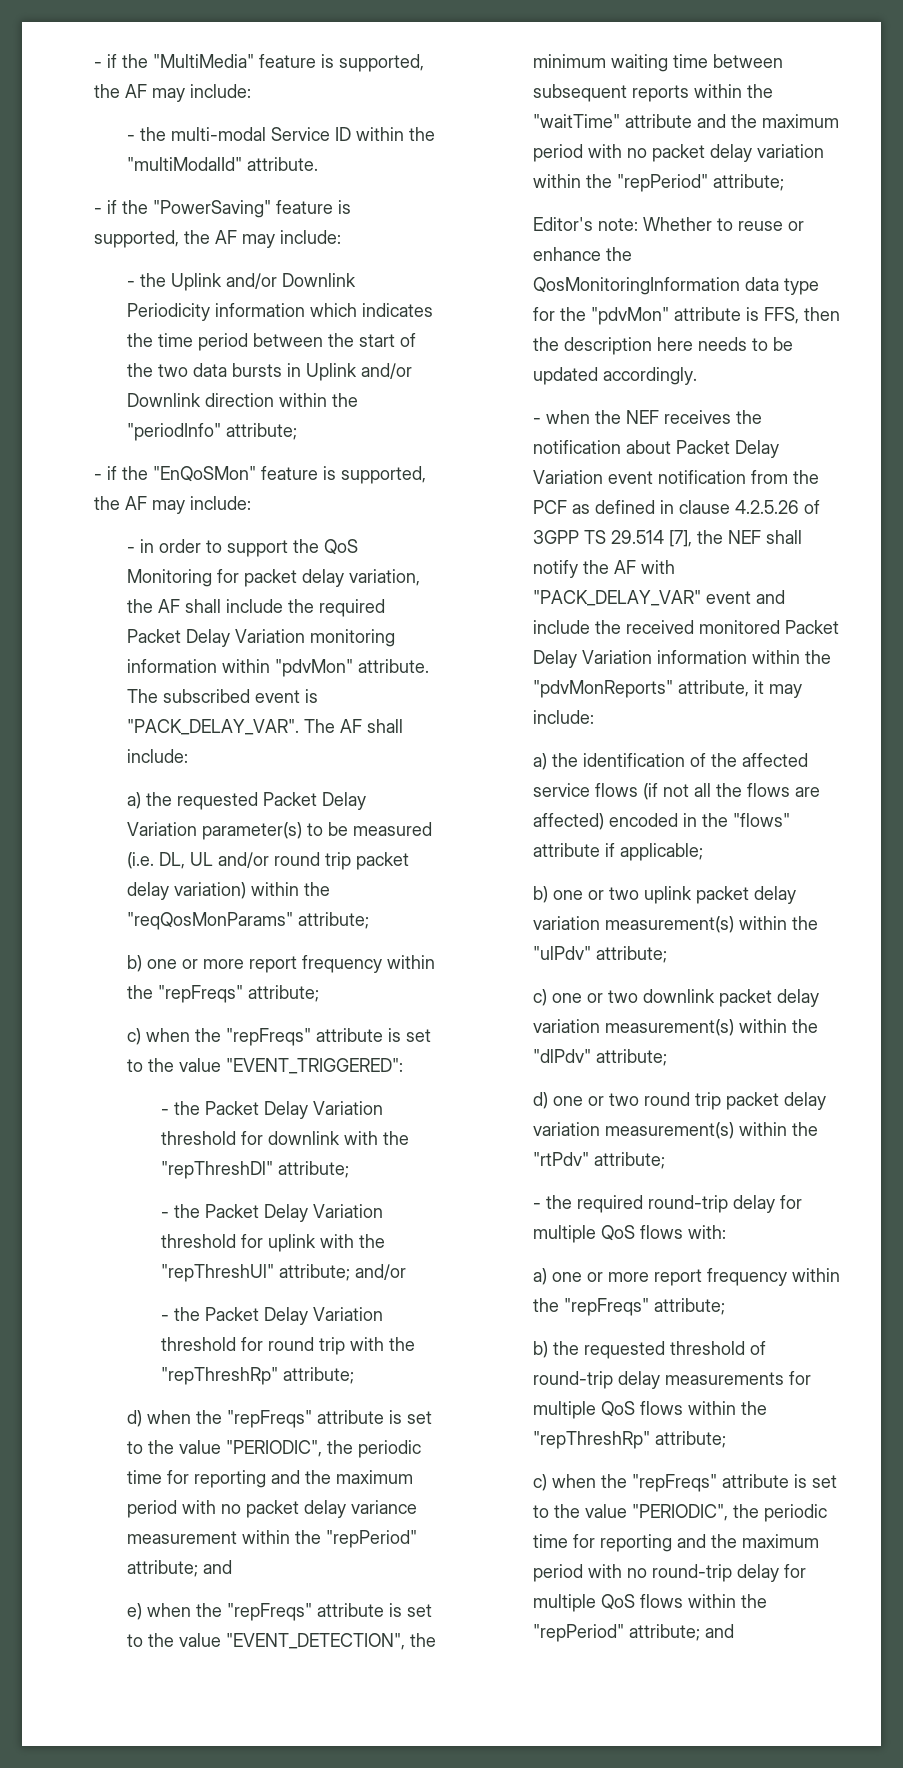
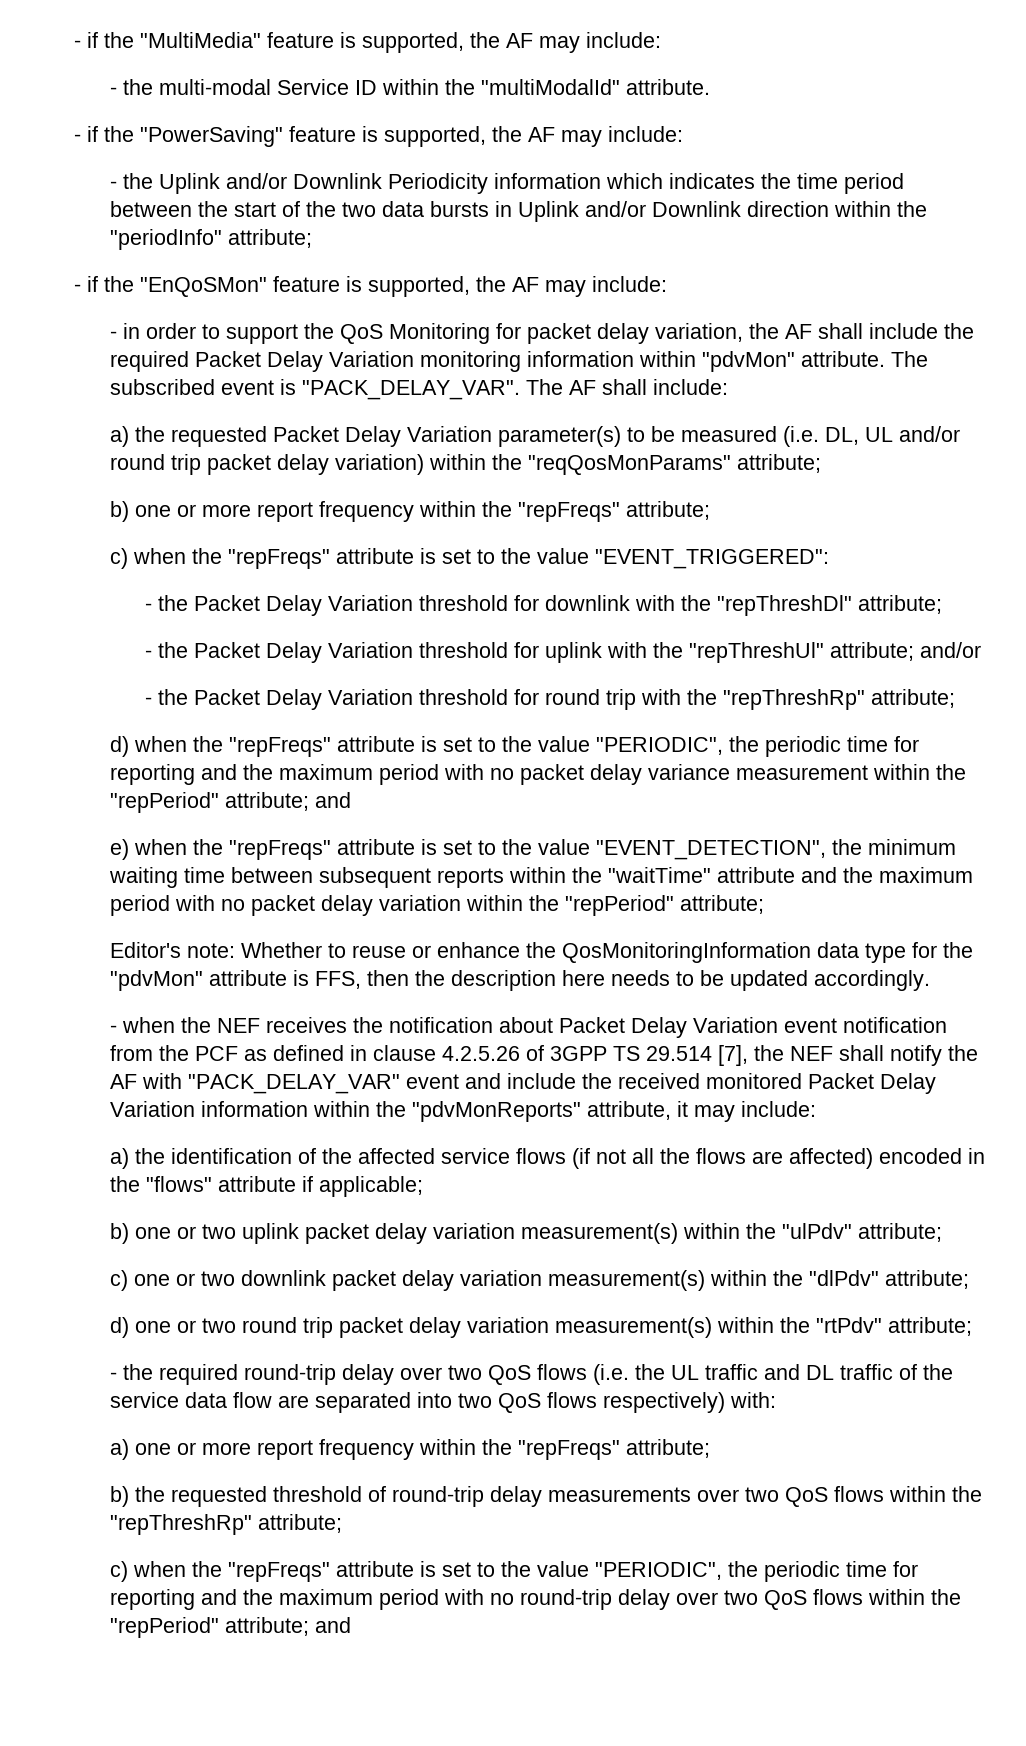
- - the required round-trip delay for multiple QoS flows with:
+ - the required round-trip delay over two QoS flows (i.e. the UL traffic and DL traffic of the service data flow are separated into two QoS flows respectively) with:
- b) the requested threshold of round-trip delay measurements for multiple QoS flows within the "repThreshRp" attribute;
+ b) the requested threshold of round-trip delay measurements over two QoS flows within the "repThreshRp" attribute;
- c) when the "repFreqs" attribute is set to the value "PERIODIC", the periodic time for reporting and the maximum period with no round-trip delay for multiple QoS flows within the "repPeriod" attribute; and
+ c) when the "repFreqs" attribute is set to the value "PERIODIC", the periodic time for reporting and the maximum period with no round-trip delay over two QoS flows within the "repPeriod" attribute; and

